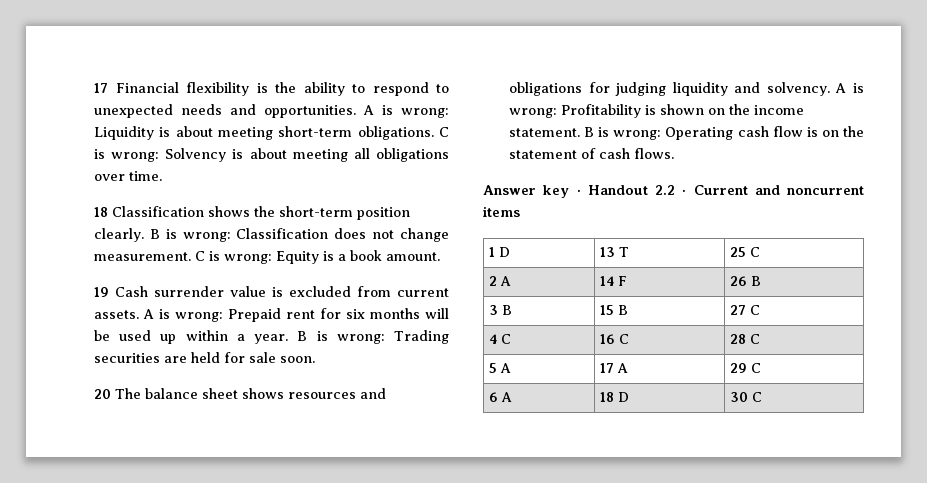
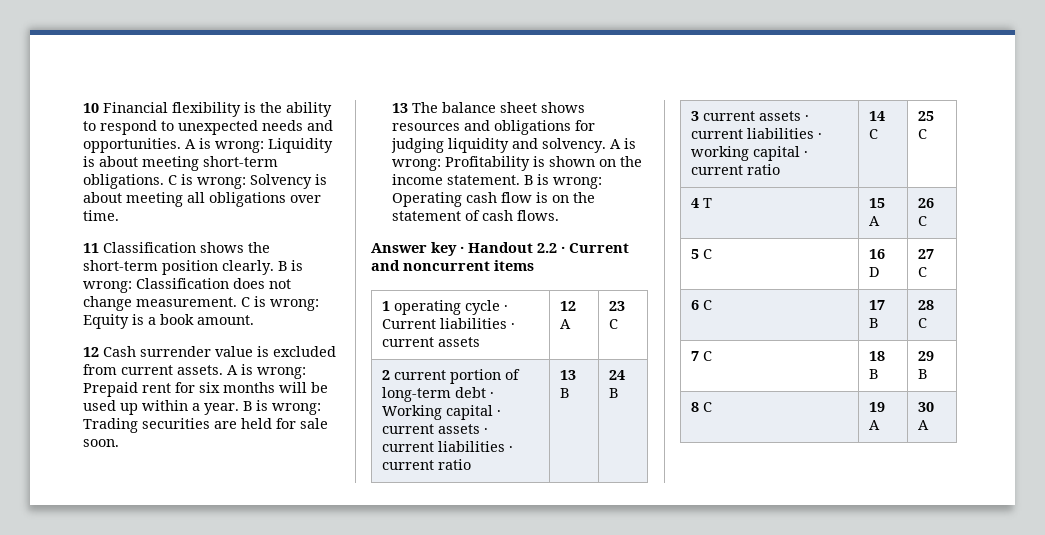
- 17 Financial flexibility is the ability to respond to unexpected needs and opportunities.
+ 10 Financial flexibility is the ability to respond to unexpected needs and opportunities.
- 18 Classification shows the short-term position clearly.
+ 11 Classification shows the short-term position clearly.
- 19 Cash surrender value is excluded from current assets.
+ 12 Cash surrender value is excluded from current assets.
- 20 The balance sheet shows resources and obligations for judging liquidity and solvency.
+ 13 The balance sheet shows resources and obligations for judging liquidity and solvency.
- 1 D | 13 T | 25 C
- 2 A | 14 F | 26 B
- 3 B | 15 B | 27 C
+ 1 operating cycle · Current liabilities · current assets | 12 A | 23 C
+ 2 current portion of long-term debt · Working capital · current assets · current liabilities · current ratio | 13 B | 24 B
+ 3 current assets · current liabilities · working capital · current ratio | 14 C | 25 C
+ 4 T | 15 A | 26 C
+ 5 C | 16 D | 27 C
- 4 C | 16 C | 28 C
+ 6 C | 17 B | 28 C
- 5 A | 17 A | 29 C
- 6 A | 18 D | 30 C
+ 7 C | 18 B | 29 B
+ 8 C | 19 A | 30 A

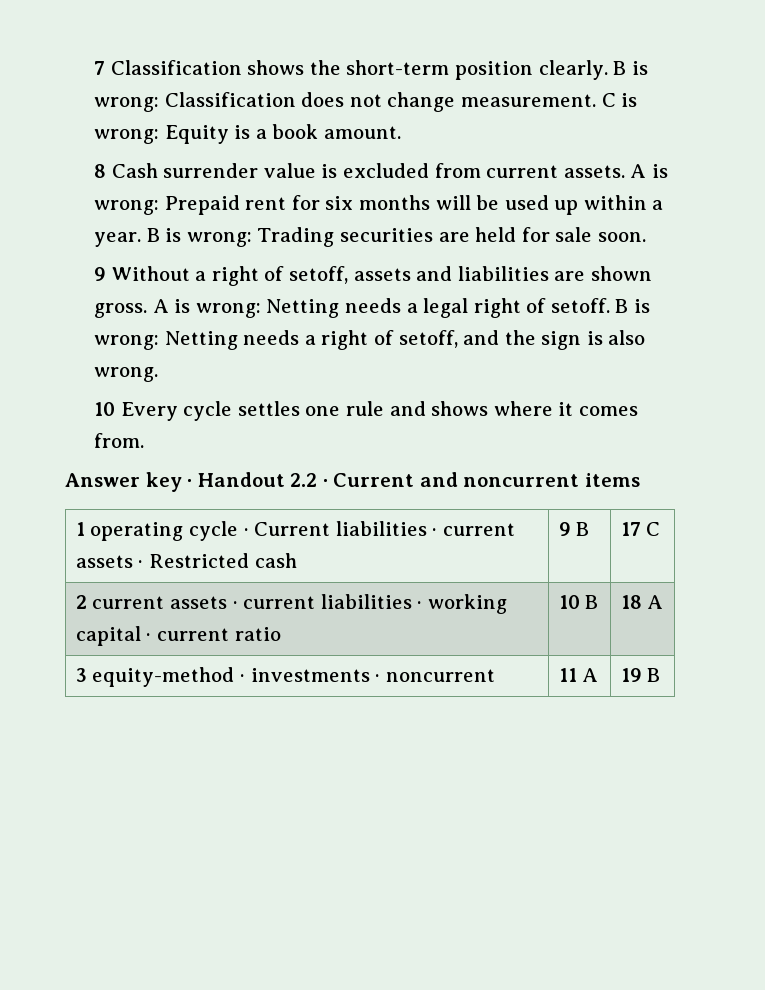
- 10 Financial flexibility is the ability to respond to unexpected needs and opportunities. A is wrong: Liquidity is about meeting short-term obligations. C is wrong: Solvency is about meeting all obligations over time.
- 11 Classification shows the short-term position clearly.
+ 7 Classification shows the short-term position clearly.
- 12 Cash surrender value is excluded from current assets.
+ 8 Cash surrender value is excluded from current assets.
- 13 The balance sheet shows resources and obligations for judging liquidity and solvency. A is wrong: Profitability is shown on the income statement. B is wrong: Operating cash flow is on the statement of cash flows.
+ 9 Without a right of setoff, assets and liabilities are shown gross. A is wrong: Netting needs a legal right of setoff. B is wrong: Netting needs a right of setoff, and the sign is also wrong.
+ 10 Every cycle settles one rule and shows where it comes from.
- 1 operating cycle · Current liabilities · current assets | 12 A | 23 C
- 2 current portion of long-term debt · Working capital · current assets · current liabilities · current ratio | 13 B | 24 B
- 3 current assets · current liabilities · working capital · current ratio | 14 C | 25 C
- 4 T | 15 A | 26 C
- 5 C | 16 D | 27 C
- 6 C | 17 B | 28 C
- 7 C | 18 B | 29 B
- 8 C | 19 A | 30 A
+ 1 operating cycle · Current liabilities · current assets · Restricted cash | 9 B | 17 C
+ 2 current assets · current liabilities · working capital · current ratio | 10 B | 18 A
+ 3 equity-method · investments · noncurrent | 11 A | 19 B

